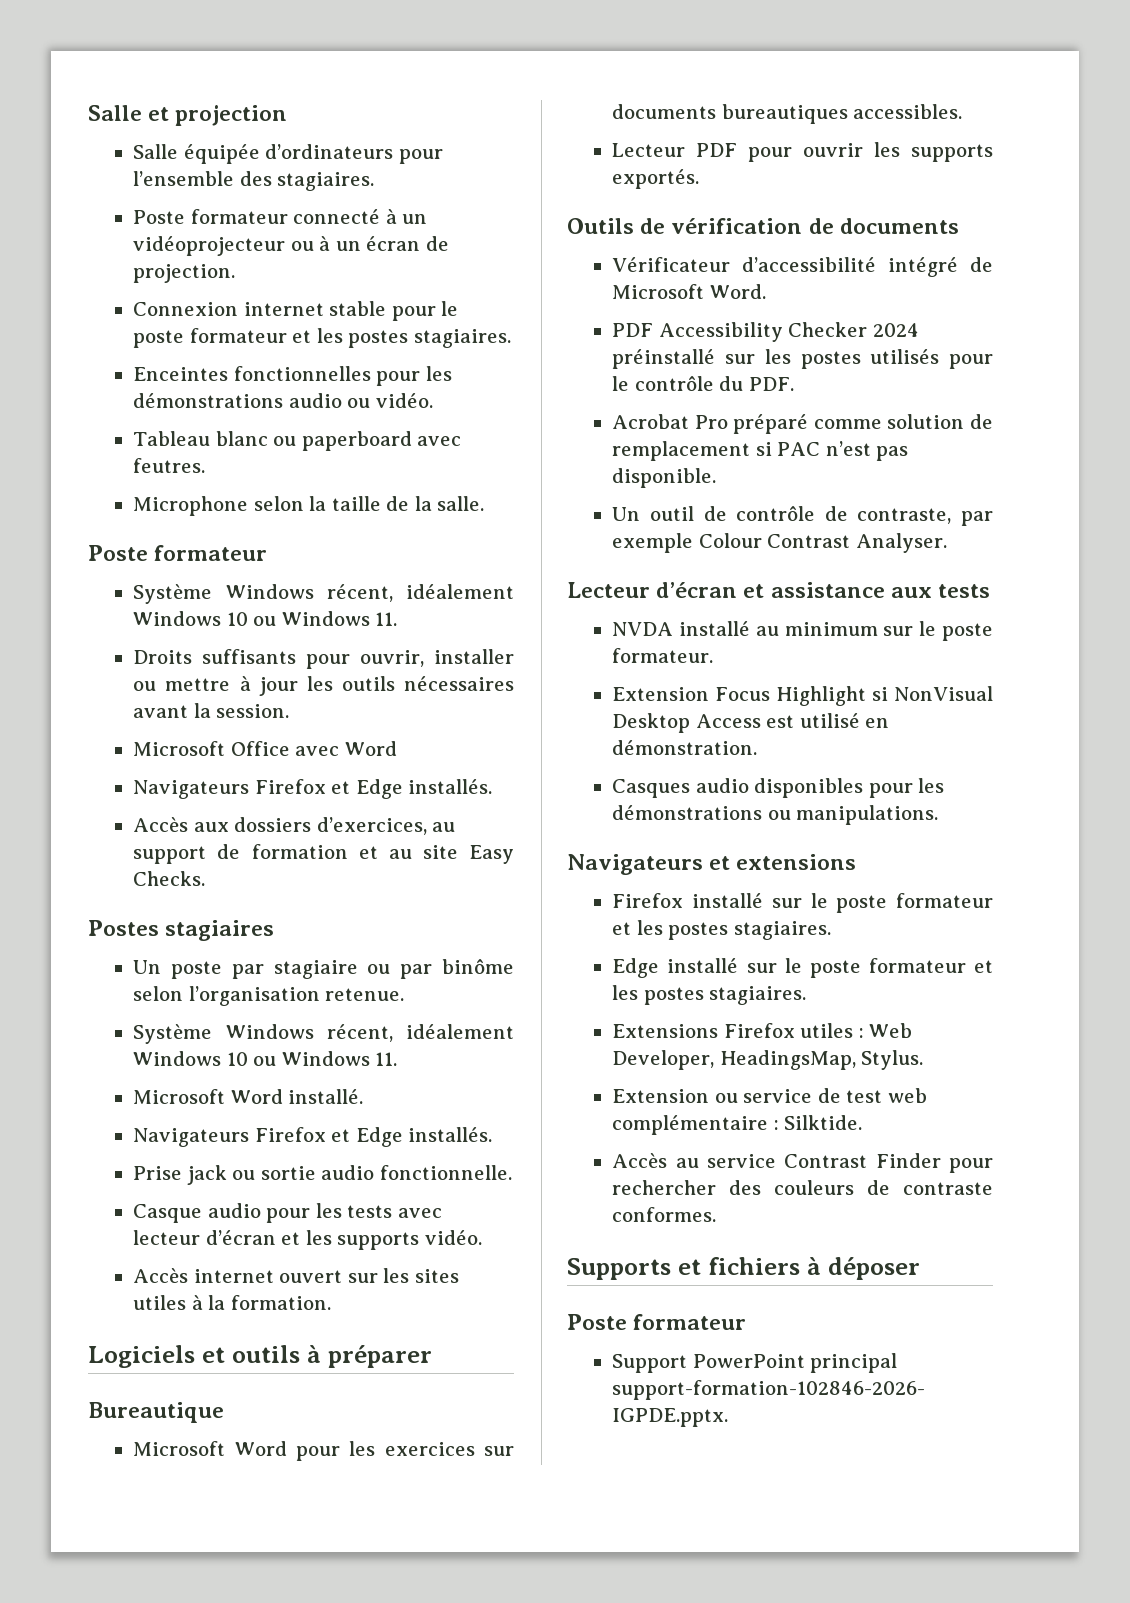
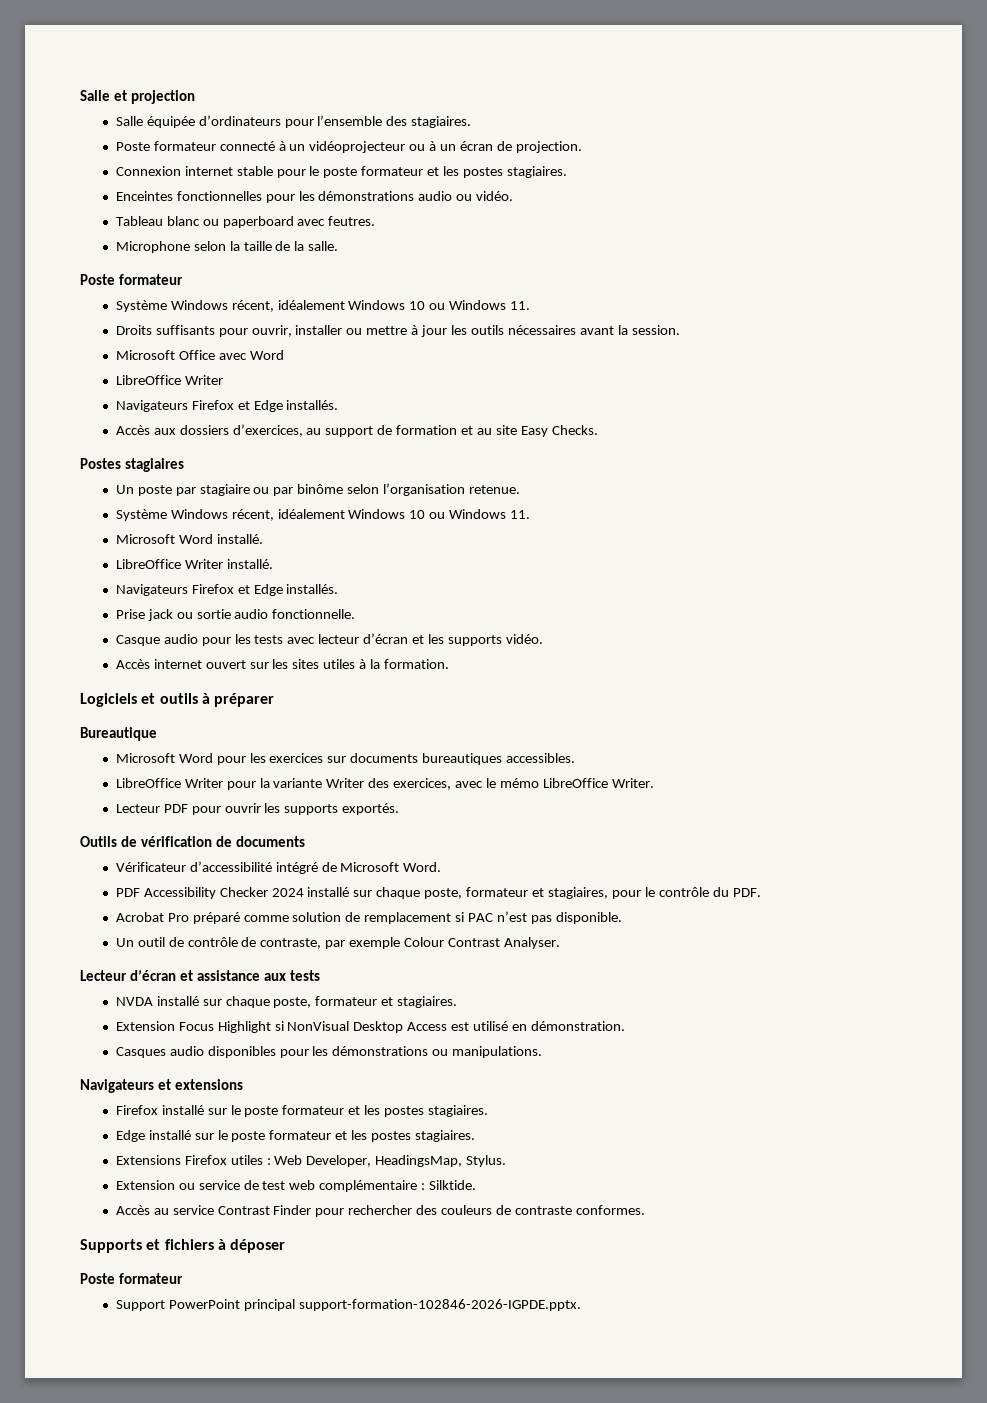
  Microsoft Office avec Word
+ LibreOffice Writer
+ LibreOffice Writer installé.
+ LibreOffice Writer pour la variante Writer des exercices, avec le mémo LibreOffice Writer.
- PDF Accessibility Checker 2024 préinstallé sur les postes utilisés pour le contrôle du PDF.
+ PDF Accessibility Checker 2024 installé sur chaque poste, formateur et stagiaires, pour le contrôle du PDF.
- NVDA installé au minimum sur le poste formateur.
+ NVDA installé sur chaque poste, formateur et stagiaires.

